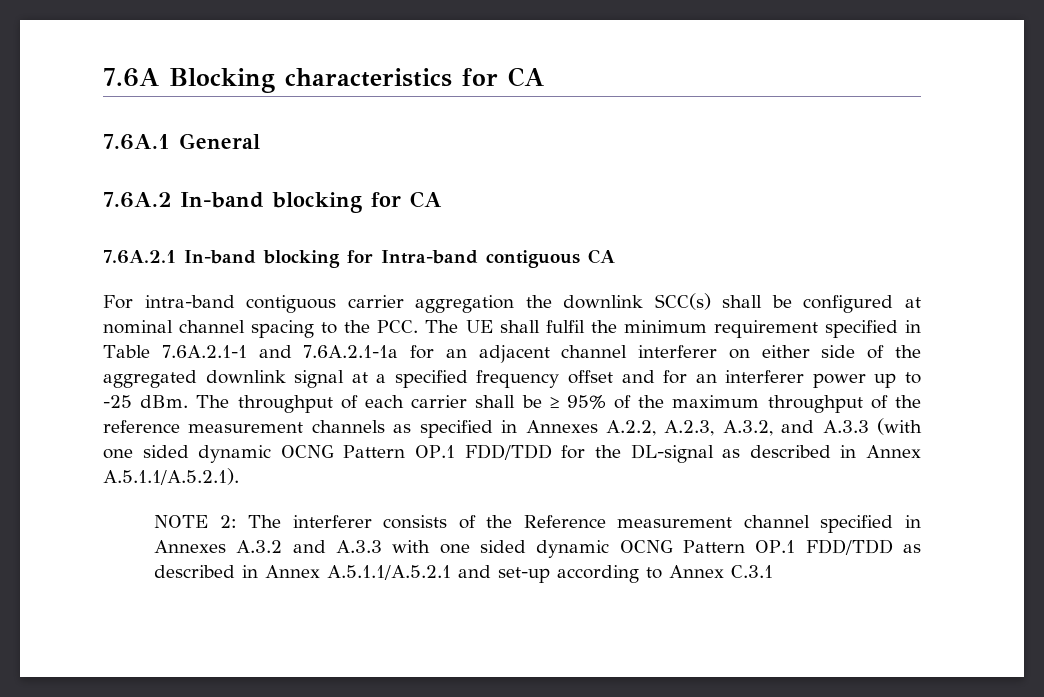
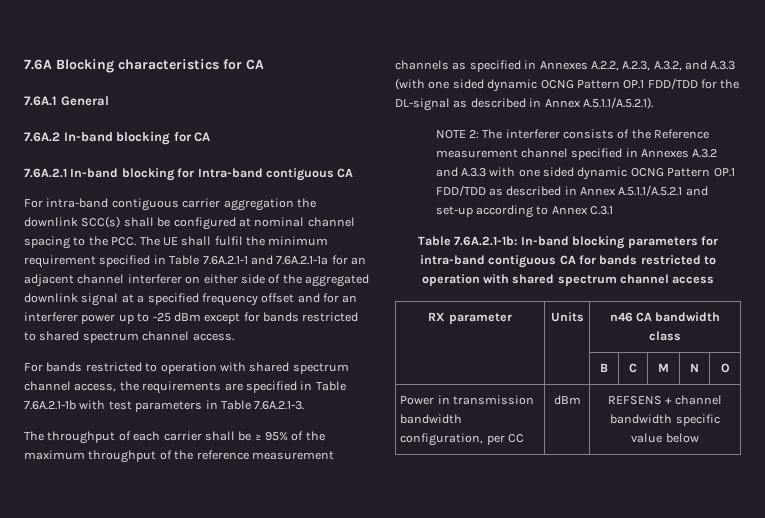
- For intra-band contiguous carrier aggregation the downlink SCC(s) shall be configured at nominal channel spacing to the PCC. The UE shall fulfil the minimum requirement specified in Table 7.6A.2.1-1 and 7.6A.2.1-1a for an adjacent channel interferer on either side of the aggregated downlink signal at a specified frequency offset and for an interferer power up to -25 dBm. The throughput of each carrier shall be ≥ 95% of the maximum throughput of the reference measurement channels as specified in Annexes A.2.2, A.2.3, A.3.2, and A.3.3 (with one sided dynamic OCNG Pattern OP.1 FDD/TDD for the DL-signal as described in Annex A.5.1.1/A.5.2.1).
+ For intra-band contiguous carrier aggregation the downlink SCC(s) shall be configured at nominal channel spacing to the PCC. The UE shall fulfil the minimum requirement specified in Table 7.6A.2.1-1 and 7.6A.2.1-1a for an adjacent channel interferer on either side of the aggregated downlink signal at a specified frequency offset and for an interferer power up to -25 dBm except for bands restricted to shared spectrum channel access.
+ For bands restricted to operation with shared spectrum channel access, the requirements are specified in Table 7.6A.2.1-1b with test parameters in Table 7.6A.2.1-3.
+ The throughput of each carrier shall be ≥ 95% of the maximum throughput of the reference measurement channels as specified in Annexes A.2.2, A.2.3, A.3.2, and A.3.3 (with one sided dynamic OCNG Pattern OP.1 FDD/TDD for the DL-signal as described in Annex A.5.1.1/A.5.2.1).
+ Table 7.6A.2.1-1b: In-band blocking parameters for intra-band contiguous CA for bands restricted to operation with shared spectrum channel access
+ RX parameter | Units | n46 CA bandwidth class
+ | | B | C | M | N | O
+ Power in transmission bandwidth configuration, per CC | dBm | REFSENS + channel bandwidth specific value below

